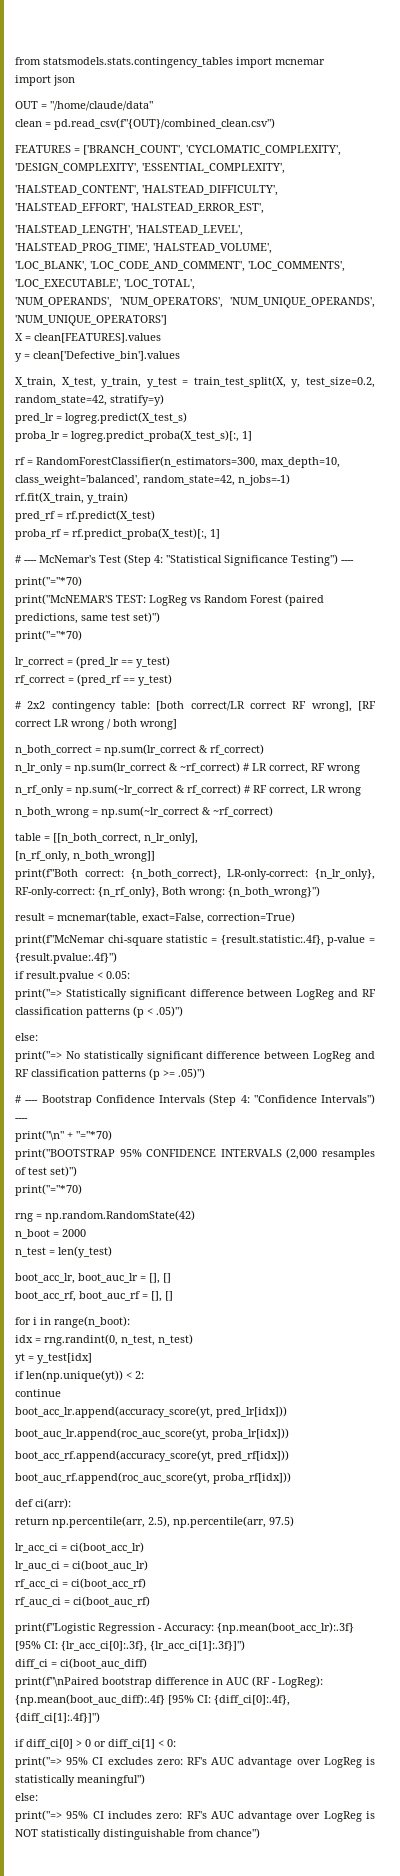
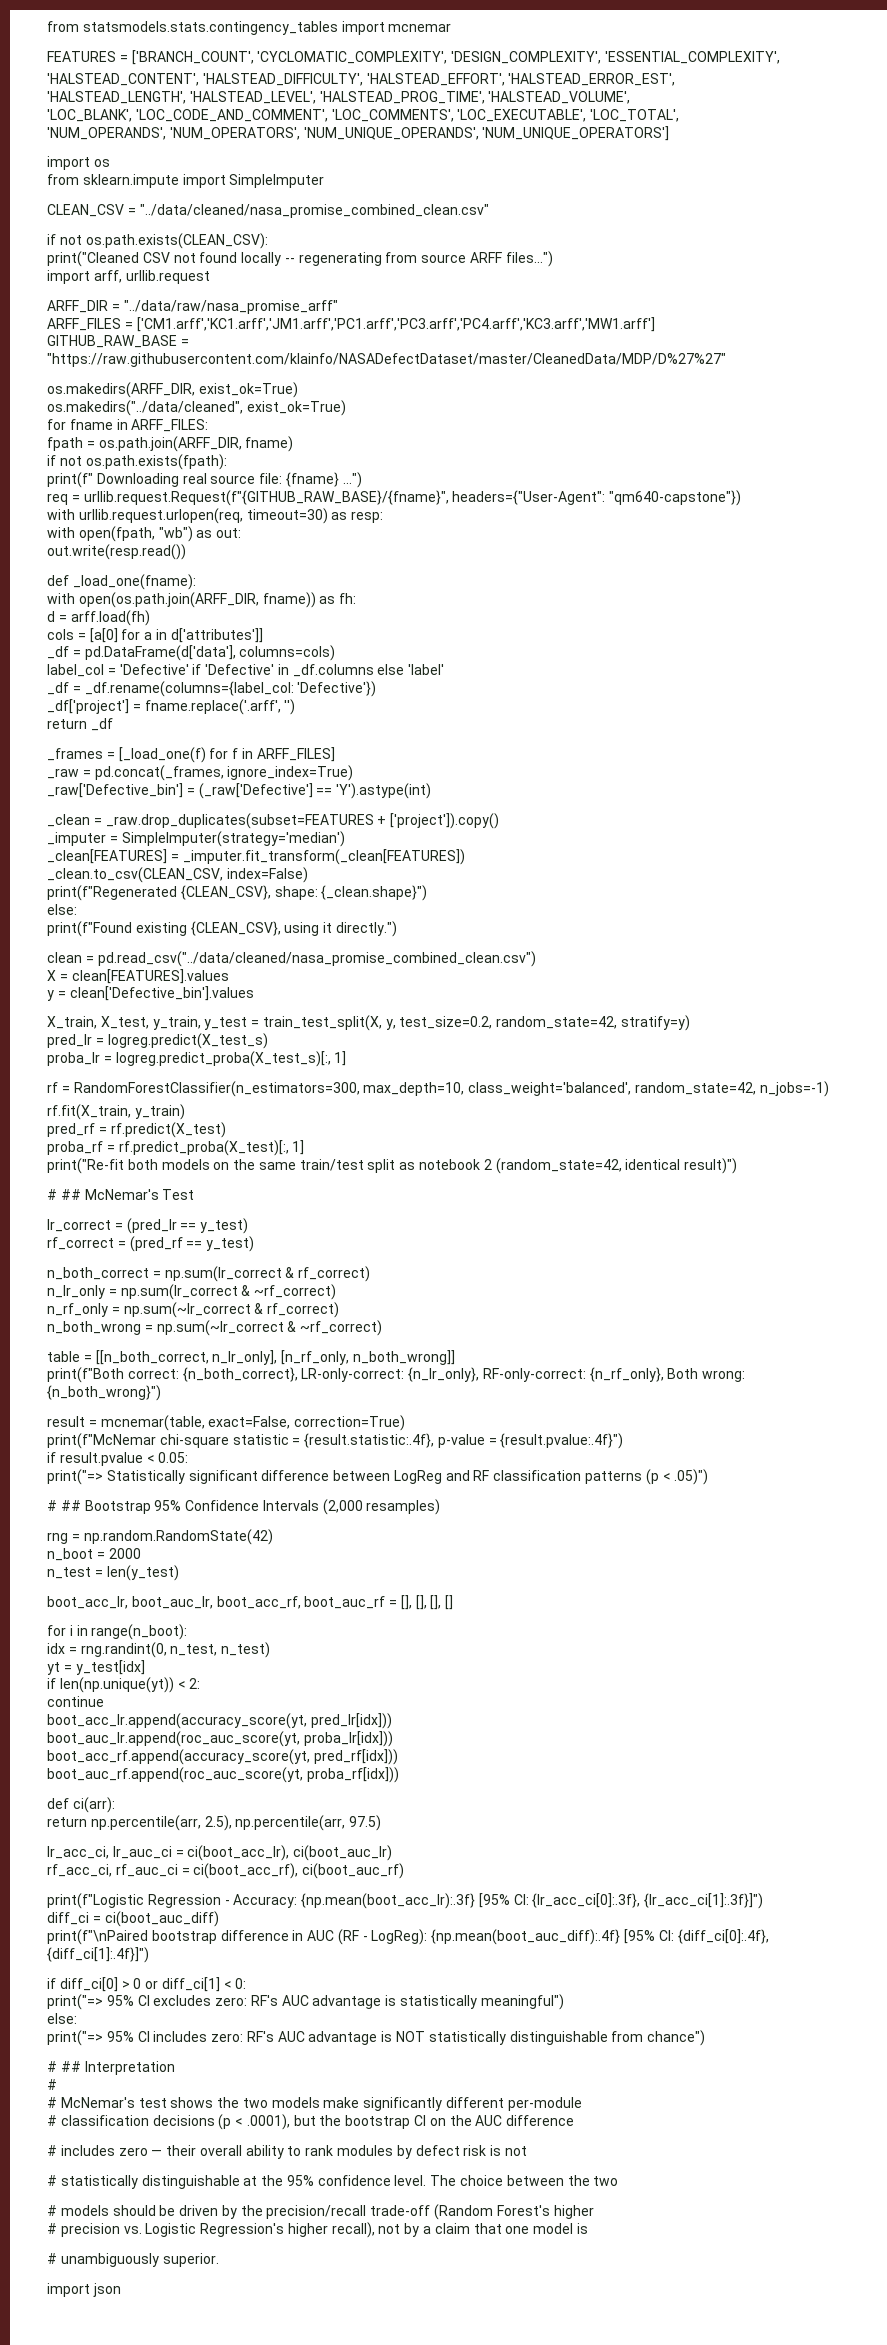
- import json
- OUT = "/home/claude/data"
- clean = pd.read_csv(f"{OUT}/combined_clean.csv")
+ import os
+ from sklearn.impute import SimpleImputer
+ CLEAN_CSV = "../data/cleaned/nasa_promise_combined_clean.csv"
+ if not os.path.exists(CLEAN_CSV):
+ print("Cleaned CSV not found locally -- regenerating from source ARFF files...")
+ import arff, urllib.request
+ ARFF_DIR = "../data/raw/nasa_promise_arff"
+ ARFF_FILES = ['CM1.arff','KC1.arff','JM1.arff','PC1.arff','PC3.arff','PC4.arff','KC3.arff','MW1.arff']
+ GITHUB_RAW_BASE = "https://raw.githubusercontent.com/klainfo/NASADefectDataset/master/CleanedData/MDP/D%27%27"
+ os.makedirs(ARFF_DIR, exist_ok=True)
+ os.makedirs("../data/cleaned", exist_ok=True)
+ for fname in ARFF_FILES:
+ fpath = os.path.join(ARFF_DIR, fname)
+ if not os.path.exists(fpath):
+ print(f" Downloading real source file: {fname} ...")
+ req = urllib.request.Request(f"{GITHUB_RAW_BASE}/{fname}", headers={"User-Agent": "qm640-capstone"})
+ with urllib.request.urlopen(req, timeout=30) as resp:
+ with open(fpath, "wb") as out:
+ out.write(resp.read())
+ def _load_one(fname):
+ with open(os.path.join(ARFF_DIR, fname)) as fh:
+ d = arff.load(fh)
+ cols = [a[0] for a in d['attributes']]
+ _df = pd.DataFrame(d['data'], columns=cols)
+ label_col = 'Defective' if 'Defective' in _df.columns else 'label'
+ _df = _df.rename(columns={label_col: 'Defective'})
+ _df['project'] = fname.replace('.arff', '')
+ return _df
+ _frames = [_load_one(f) for f in ARFF_FILES]
+ _raw = pd.concat(_frames, ignore_index=True)
+ _raw['Defective_bin'] = (_raw['Defective'] == 'Y').astype(int)
+ _clean = _raw.drop_duplicates(subset=FEATURES + ['project']).copy()
+ _imputer = SimpleImputer(strategy='median')
+ _clean[FEATURES] = _imputer.fit_transform(_clean[FEATURES])
+ _clean.to_csv(CLEAN_CSV, index=False)
+ print(f"Regenerated {CLEAN_CSV}, shape: {_clean.shape}")
+ else:
+ print(f"Found existing {CLEAN_CSV}, using it directly.")
+ clean = pd.read_csv("../data/cleaned/nasa_promise_combined_clean.csv")
- # ---- McNemar's Test (Step 4: "Statistical Significance Testing") ----
- print("="*70)
- print("McNEMAR'S TEST: LogReg vs Random Forest (paired predictions, same test set)")
- print("="*70)
+ print("Re-fit both models on the same train/test split as notebook 2 (random_state=42, identical result)")
+ # ## McNemar's Test
- # 2x2 contingency table: [both correct/LR correct RF wrong], [RF correct LR wrong / both wrong]
- n_lr_only = np.sum(lr_correct & ~rf_correct) # LR correct, RF wrong
+ n_lr_only = np.sum(lr_correct & ~rf_correct)
- n_rf_only = np.sum(~lr_correct & rf_correct) # RF correct, LR wrong
+ n_rf_only = np.sum(~lr_correct & rf_correct)
- table = [[n_both_correct, n_lr_only],
- [n_rf_only, n_both_wrong]]
+ table = [[n_both_correct, n_lr_only], [n_rf_only, n_both_wrong]]
  print("=> Statistically significant difference between LogReg and RF classification patterns (p < .05)")
- else:
- print("=> No statistically significant difference between LogReg and RF classification patterns (p >= .05)")
- # ---- Bootstrap Confidence Intervals (Step 4: "Confidence Intervals") ----
- print("\n" + "="*70)
- print("BOOTSTRAP 95% CONFIDENCE INTERVALS (2,000 resamples of test set)")
- print("="*70)
+ # ## Bootstrap 95% Confidence Intervals (2,000 resamples)
- boot_acc_lr, boot_auc_lr = [], []
- boot_acc_rf, boot_auc_rf = [], []
+ boot_acc_lr, boot_auc_lr, boot_acc_rf, boot_auc_rf = [], [], [], []
- lr_acc_ci = ci(boot_acc_lr)
- lr_auc_ci = ci(boot_auc_lr)
+ lr_acc_ci, lr_auc_ci = ci(boot_acc_lr), ci(boot_auc_lr)
- rf_acc_ci = ci(boot_acc_rf)
- rf_auc_ci = ci(boot_auc_rf)
+ rf_acc_ci, rf_auc_ci = ci(boot_acc_rf), ci(boot_auc_rf)
- print("=> 95% CI excludes zero: RF's AUC advantage over LogReg is statistically meaningful")
+ print("=> 95% CI excludes zero: RF's AUC advantage is statistically meaningful")
- print("=> 95% CI includes zero: RF's AUC advantage over LogReg is NOT statistically distinguishable from chance")
+ print("=> 95% CI includes zero: RF's AUC advantage is NOT statistically distinguishable from chance")
+ # ## Interpretation
+ #
+ # McNemar's test shows the two models make significantly different per-module
+ # classification decisions (p < .0001), but the bootstrap CI on the AUC difference
+ # includes zero — their overall ability to rank modules by defect risk is not
+ # statistically distinguishable at the 95% confidence level. The choice between the two
+ # models should be driven by the precision/recall trade-off (Random Forest's higher
+ # precision vs. Logistic Regression's higher recall), not by a claim that one model is
+ # unambiguously superior.
+ import json

